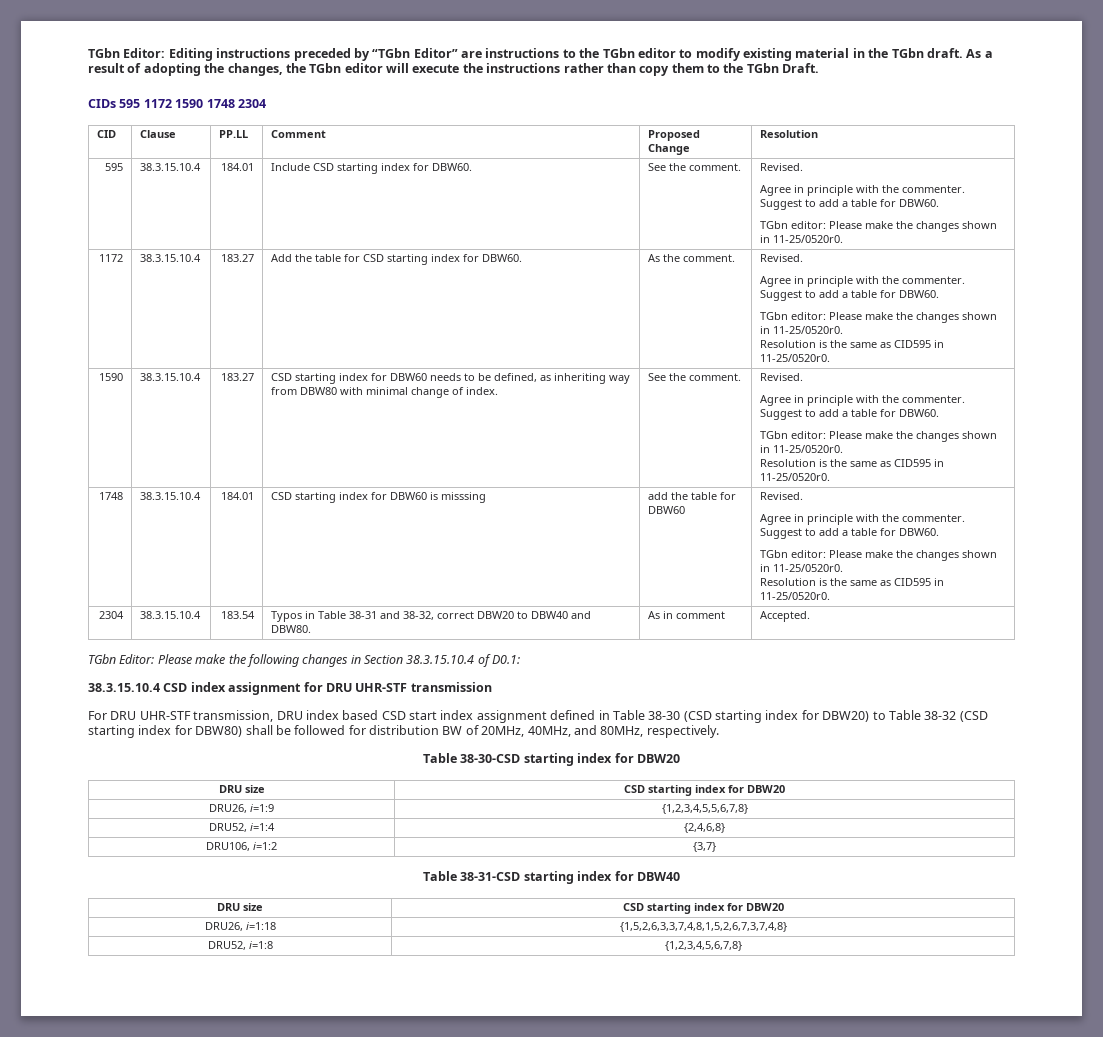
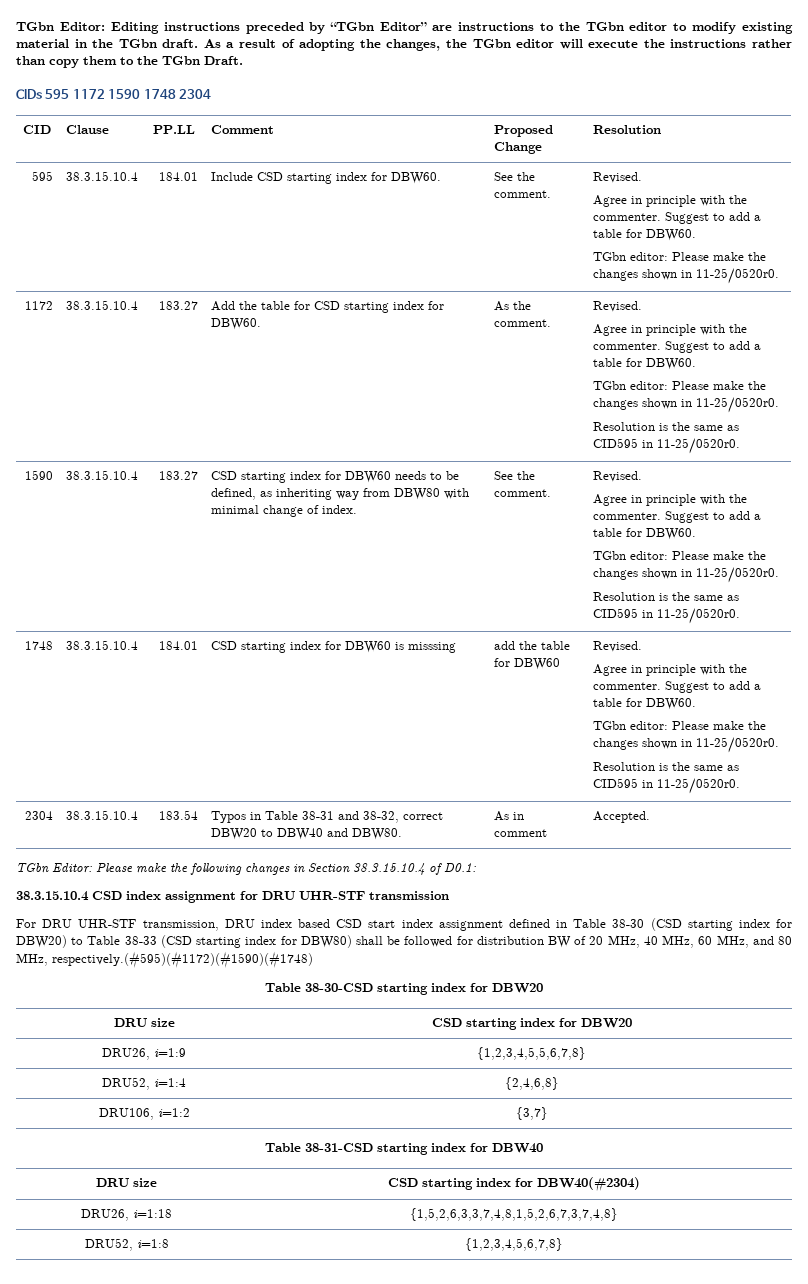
- For DRU UHR-STF transmission, DRU index based CSD start index assignment defined in Table 38-30 (CSD starting index for DBW20) to Table 38-32 (CSD starting index for DBW80) shall be followed for distribution BW of 20MHz, 40MHz, and 80MHz, respectively.
+ For DRU UHR-STF transmission, DRU index based CSD start index assignment defined in Table 38-30 (CSD starting index for DBW20) to Table 38-33 (CSD starting index for DBW80) shall be followed for distribution BW of 20 MHz, 40 MHz, 60 MHz, and 80 MHz, respectively.(#595)(#1172)(#1590)(#1748)
  Table 38-31-CSD starting index for DBW40
- DRU size | CSD starting index for DBW20
+ DRU size | CSD starting index for DBW40(#2304)

